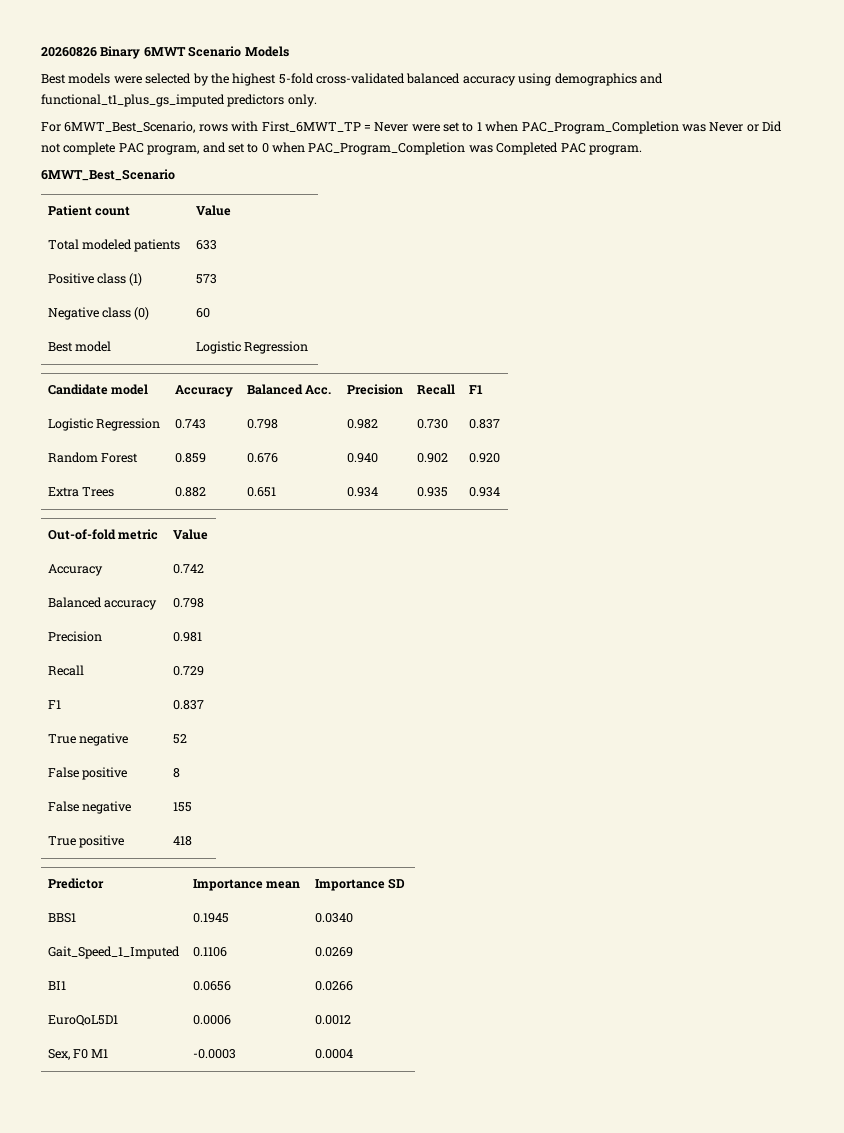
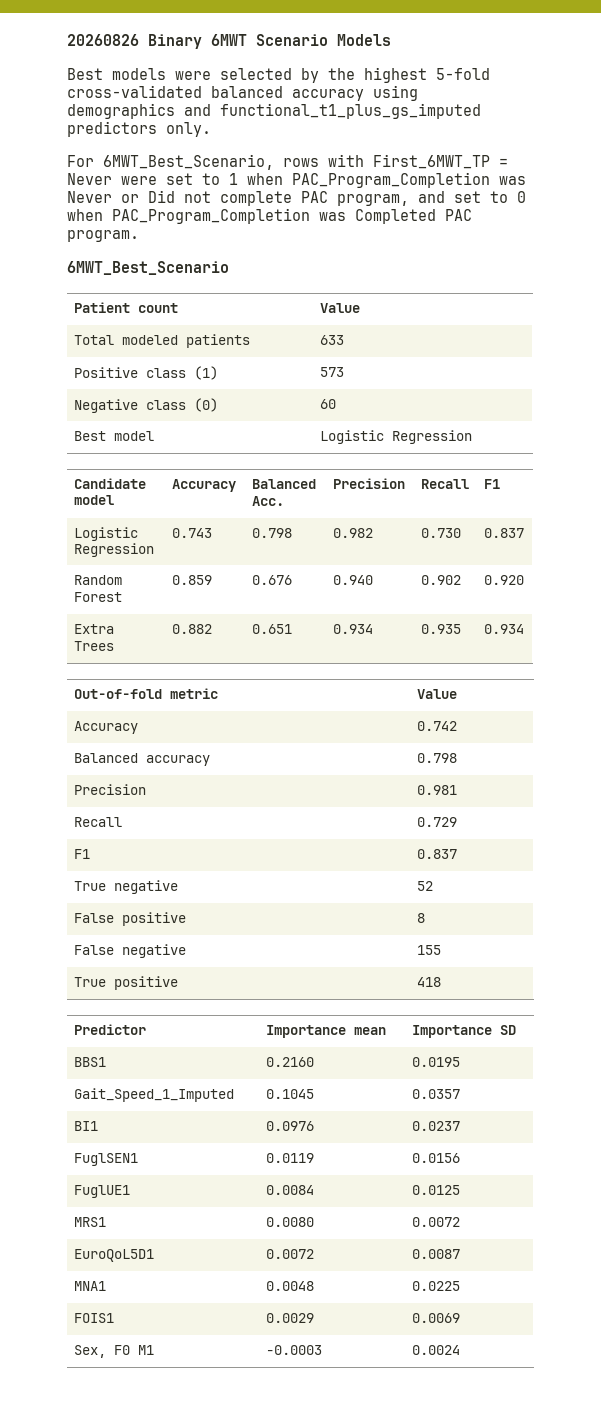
- BBS1 | 0.1945 | 0.0340
+ BBS1 | 0.2160 | 0.0195
- Gait_Speed_1_Imputed | 0.1106 | 0.0269
+ Gait_Speed_1_Imputed | 0.1045 | 0.0357
- BI1 | 0.0656 | 0.0266
- EuroQoL5D1 | 0.0006 | 0.0012
+ BI1 | 0.0976 | 0.0237
+ FuglSEN1 | 0.0119 | 0.0156
+ FuglUE1 | 0.0084 | 0.0125
+ MRS1 | 0.0080 | 0.0072
+ EuroQoL5D1 | 0.0072 | 0.0087
+ MNA1 | 0.0048 | 0.0225
+ FOIS1 | 0.0029 | 0.0069
- Sex, F0 M1 | -0.0003 | 0.0004
+ Sex, F0 M1 | -0.0003 | 0.0024

